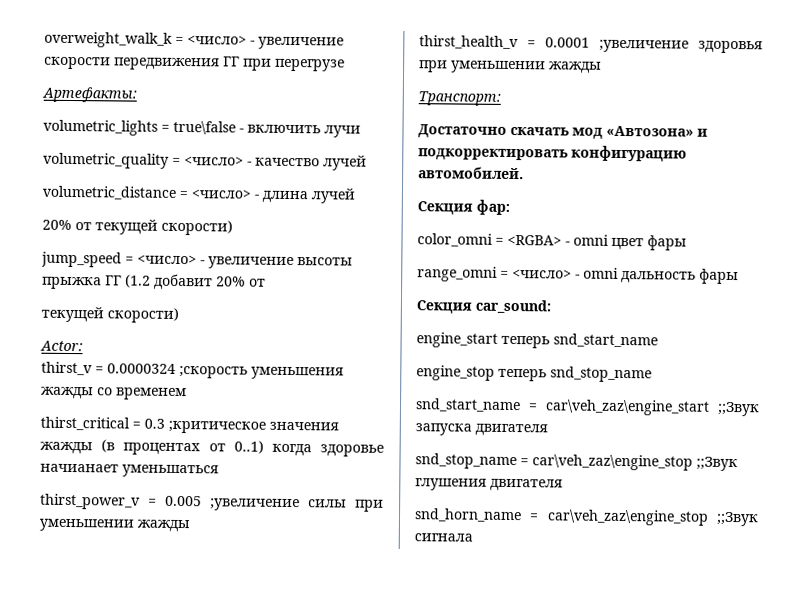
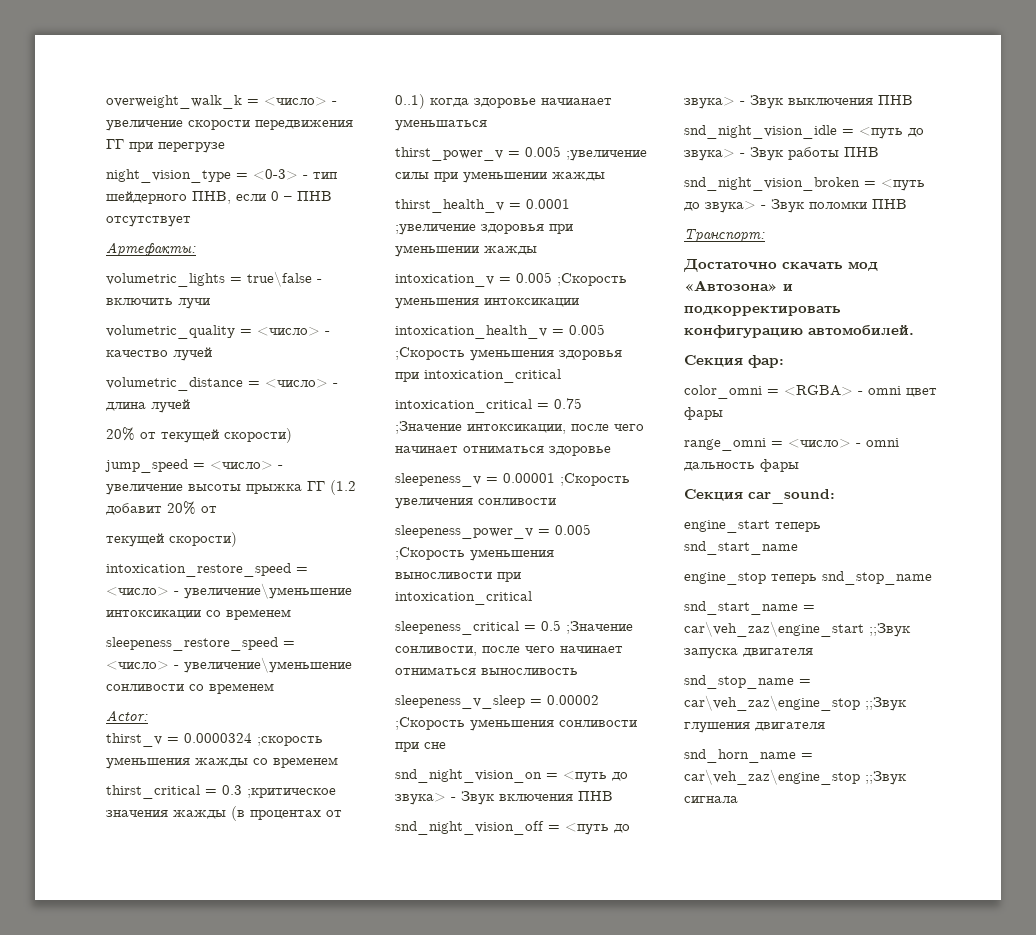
+ night_vision_type = <0-3> - тип шейдерного ПНВ, если 0 – ПНВ отсутствует
+ intoxication_restore_speed = <число> - увеличение\уменьшение интоксикации со временем
+ sleepeness_restore_speed = <число> - увеличение\уменьшение сонливости со временем
+ intoxication_v = 0.005 ;Скорость уменьшения интоксикации
+ intoxication_health_v = 0.005 ;Скорость уменьшения здоровья при intoxication_critical
+ intoxication_critical = 0.75 ;Значение интоксикации, после чего начинает отниматься здоровье
+ sleepeness_v = 0.00001 ;Скорость увеличения сонливости
+ sleepeness_power_v = 0.005 ;Скорость уменьшения выносливости при intoxication_critical
+ sleepeness_critical = 0.5 ;Значение сонливости, после чего начинает отниматься выносливость
+ sleepeness_v_sleep = 0.00002 ;Скорость уменьшения сонливости при сне
+ snd_night_vision_on = <путь до звука> - Звук включения ПНВ
+ snd_night_vision_off = <путь до звука> - Звук выключения ПНВ
+ snd_night_vision_idle = <путь до звука> - Звук работы ПНВ
+ snd_night_vision_broken = <путь до звука> - Звук поломки ПНВ

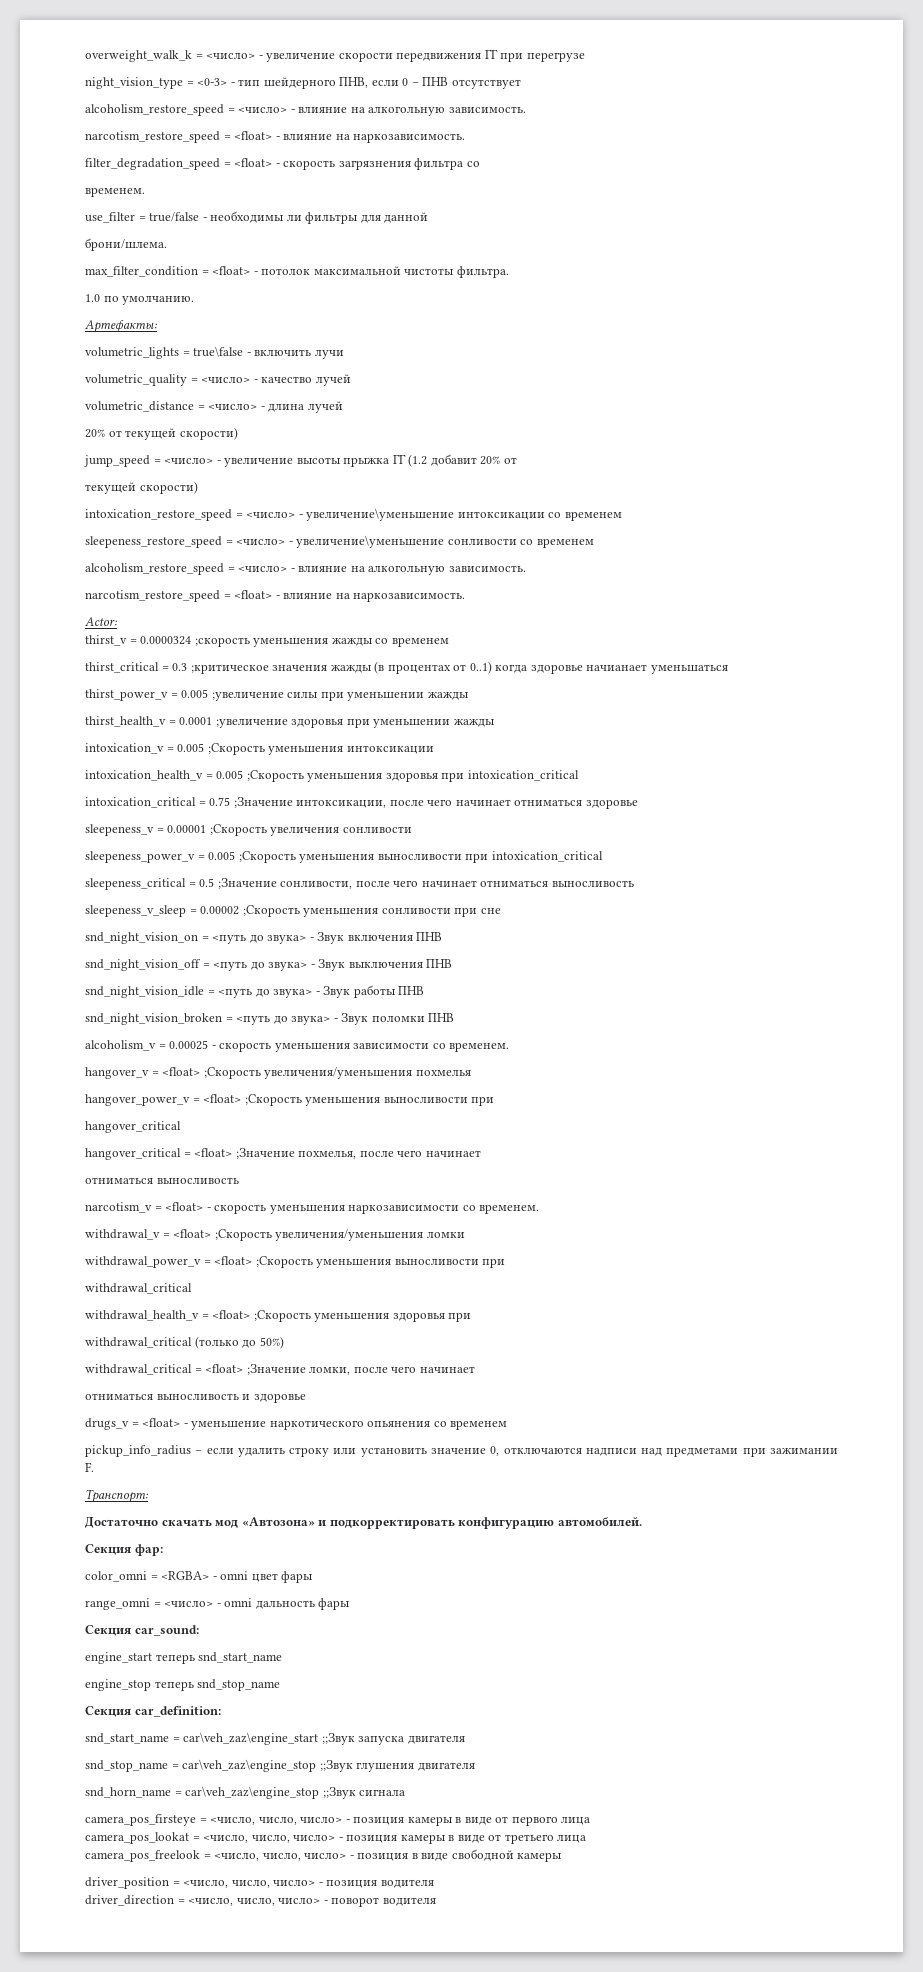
  night_vision_type = <0-3> - тип шейдерного ПНВ, если 0 – ПНВ отсутствует
+ alcoholism_restore_speed = <число> - влияние на алкогольную зависимость.
+ narcotism_restore_speed = <float> - влияние на наркозависимость.
+ filter_degradation_speed = <float> - скорость загрязнения фильтра со
+ временем.
+ use_filter = true/false - необходимы ли фильтры для данной
+ брони/шлема.
+ max_filter_condition = <float> - потолок максимальной чистоты фильтра.
+ 1.0 по умолчанию.
  sleepeness_restore_speed = <число> - увеличение\уменьшение сонливости со временем
+ alcoholism_restore_speed = <число> - влияние на алкогольную зависимость.
+ narcotism_restore_speed = <float> - влияние на наркозависимость.
+ alcoholism_v = 0.00025 - скорость уменьшения зависимости со временем.
+ hangover_v = <float> ;Скорость увеличения/уменьшения похмелья
+ hangover_power_v = <float> ;Скорость уменьшения выносливости при
+ hangover_critical
+ hangover_critical = <float> ;Значение похмелья, после чего начинает
+ отниматься выносливость
+ narcotism_v = <float> - скорость уменьшения наркозависимости со временем.
+ withdrawal_v = <float> ;Скорость увеличения/уменьшения ломки
+ withdrawal_power_v = <float> ;Скорость уменьшения выносливости при
+ withdrawal_critical
+ withdrawal_health_v = <float> ;Скорость уменьшения здоровья при
+ withdrawal_critical (только до 50%)
+ withdrawal_critical = <float> ;Значение ломки, после чего начинает
+ отниматься выносливость и здоровье
+ drugs_v = <float> - уменьшение наркотического опьянения со временем
+ pickup_info_radius – если удалить строку или установить значение 0, отключаются надписи над предметами при зажимании F.
+ Секция car_definition:
+ camera_pos_firsteye = <число, число, число> - позиция камеры в виде от первого лица
+ camera_pos_lookat = <число, число, число> - позиция камеры в виде от третьего лица
+ camera_pos_freelook = <число, число, число> - позиция в виде свободной камеры
+ driver_position = <число, число, число> - позиция водителя
+ driver_direction = <число, число, число> - поворот водителя

